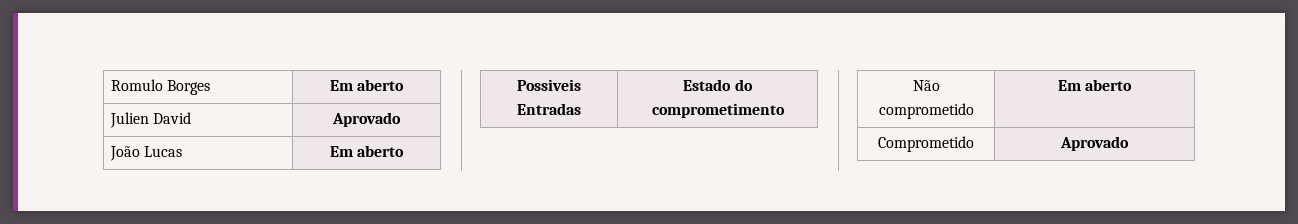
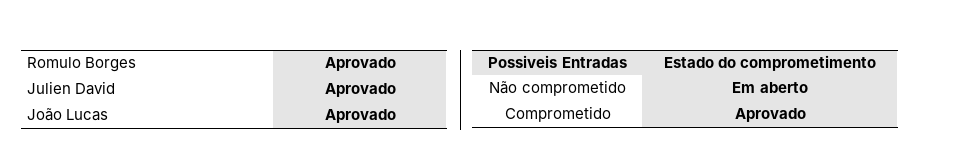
- Romulo Borges | Em aberto
+ Romulo Borges | Aprovado
- João Lucas | Em aberto
+ João Lucas | Aprovado

